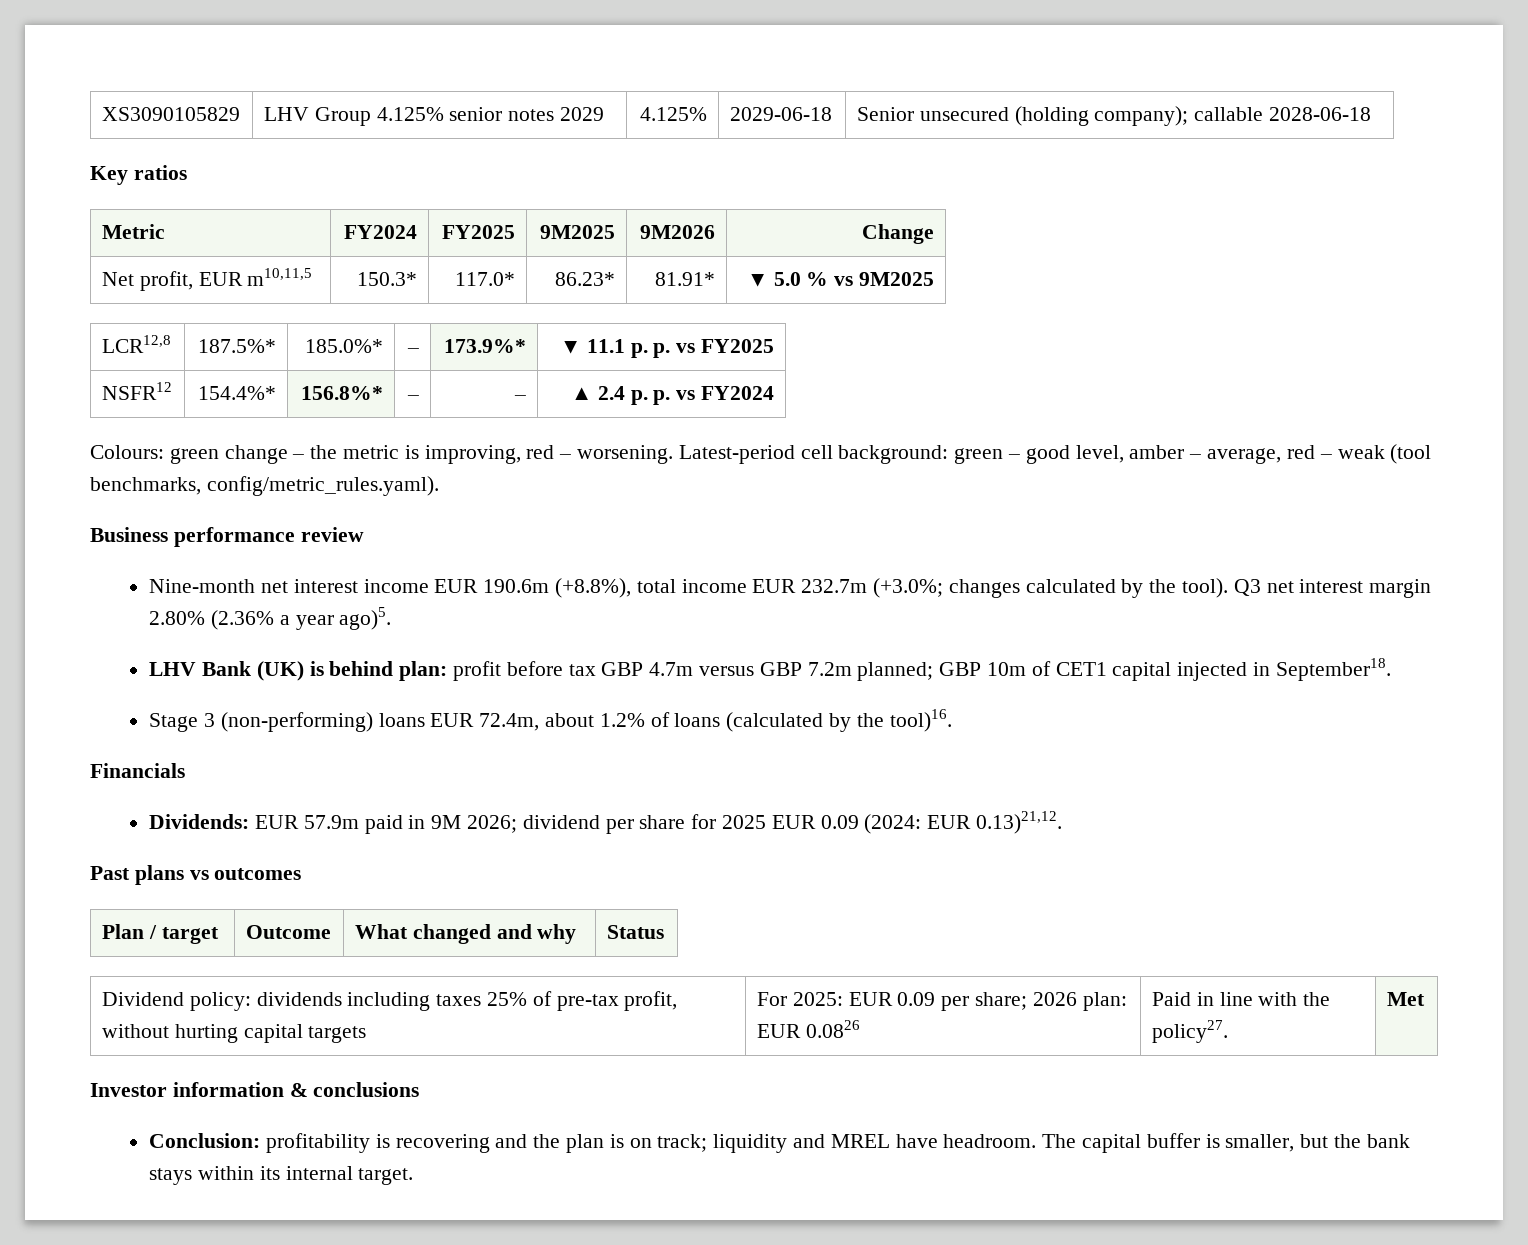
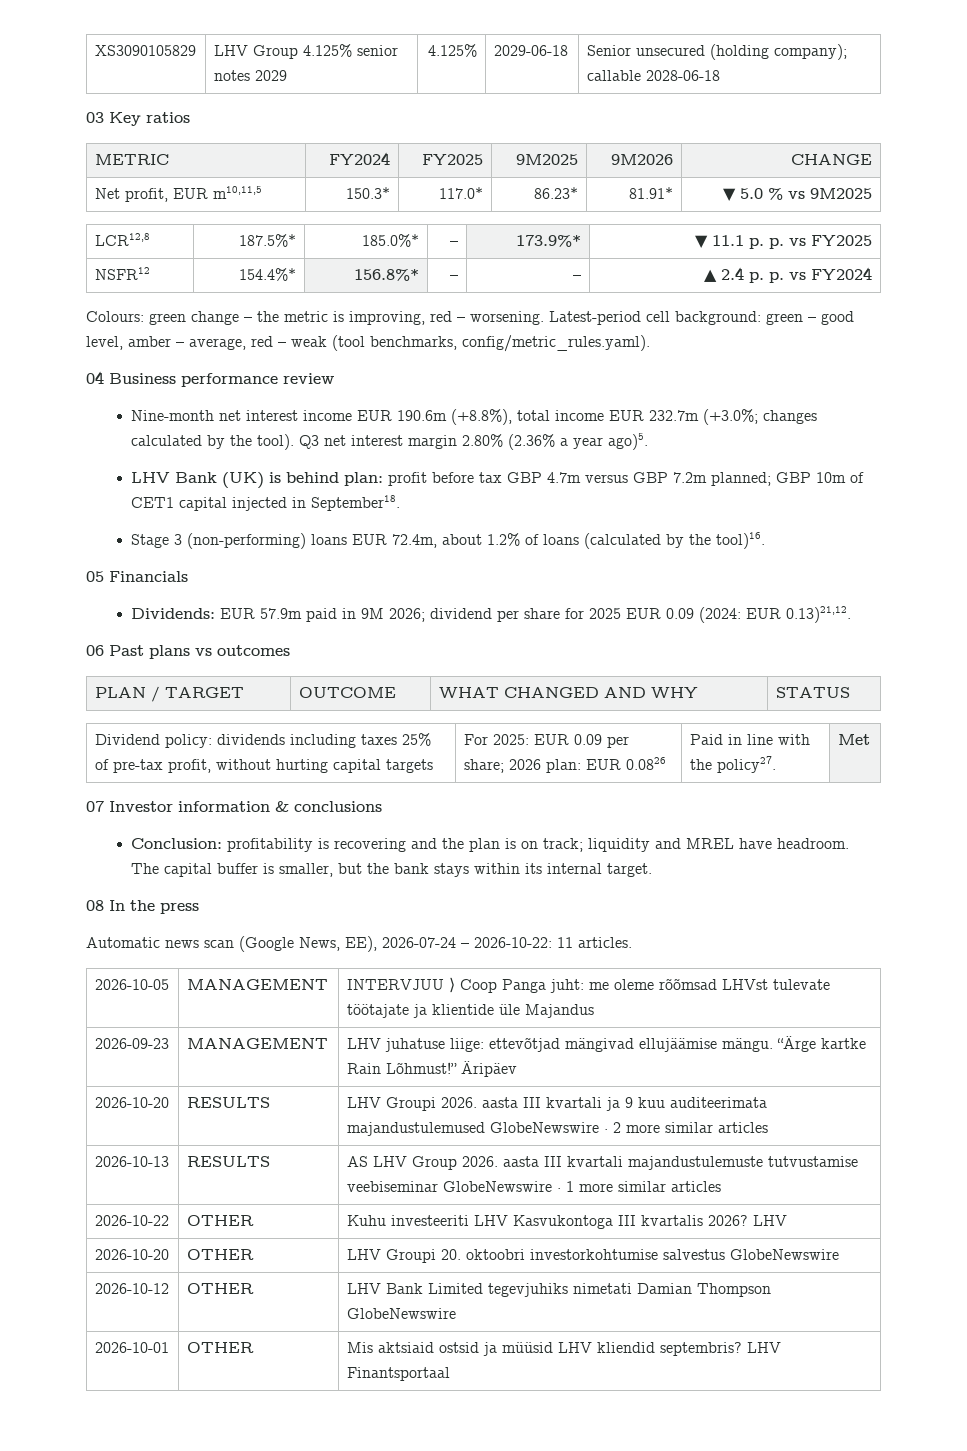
- Key ratios
+ 03 Key ratios
- Metric | FY2024 | FY2025 | 9M2025 | 9M2026 | Change
+ METRIC | FY2024 | FY2025 | 9M2025 | 9M2026 | CHANGE
- Business performance review
+ 04 Business performance review
- Financials
+ 05 Financials
- Past plans vs outcomes
+ 06 Past plans vs outcomes
- Plan / target | Outcome | What changed and why | Status
+ PLAN / TARGET | OUTCOME | WHAT CHANGED AND WHY | STATUS
- Investor information & conclusions
+ 07 Investor information & conclusions
+ 08 In the press
+ Automatic news scan (Google News, EE), 2026-07-24 – 2026-10-22: 11 articles.
+ 2026-10-05 | MANAGEMENT | INTERVJUU ⟩ Coop Panga juht: me oleme rõõmsad LHVst tulevate töötajate ja klientide üle Majandus
+ 2026-09-23 | MANAGEMENT | LHV juhatuse liige: ettevõtjad mängivad ellujäämise mängu. “Ärge kartke Rain Lõhmust!” Äripäev
+ 2026-10-20 | RESULTS | LHV Groupi 2026. aasta III kvartali ja 9 kuu auditeerimata majandustulemused GlobeNewswire · 2 more similar articles
+ 2026-10-13 | RESULTS | AS LHV Group 2026. aasta III kvartali majandustulemuste tutvustamise veebiseminar GlobeNewswire · 1 more similar articles
+ 2026-10-22 | OTHER | Kuhu investeeriti LHV Kasvukontoga III kvartalis 2026? LHV
+ 2026-10-20 | OTHER | LHV Groupi 20. oktoobri investorkohtumise salvestus GlobeNewswire
+ 2026-10-12 | OTHER | LHV Bank Limited tegevjuhiks nimetati Damian Thompson GlobeNewswire
+ 2026-10-01 | OTHER | Mis aktsiaid ostsid ja müüsid LHV kliendid septembris? LHV Finantsportaal

